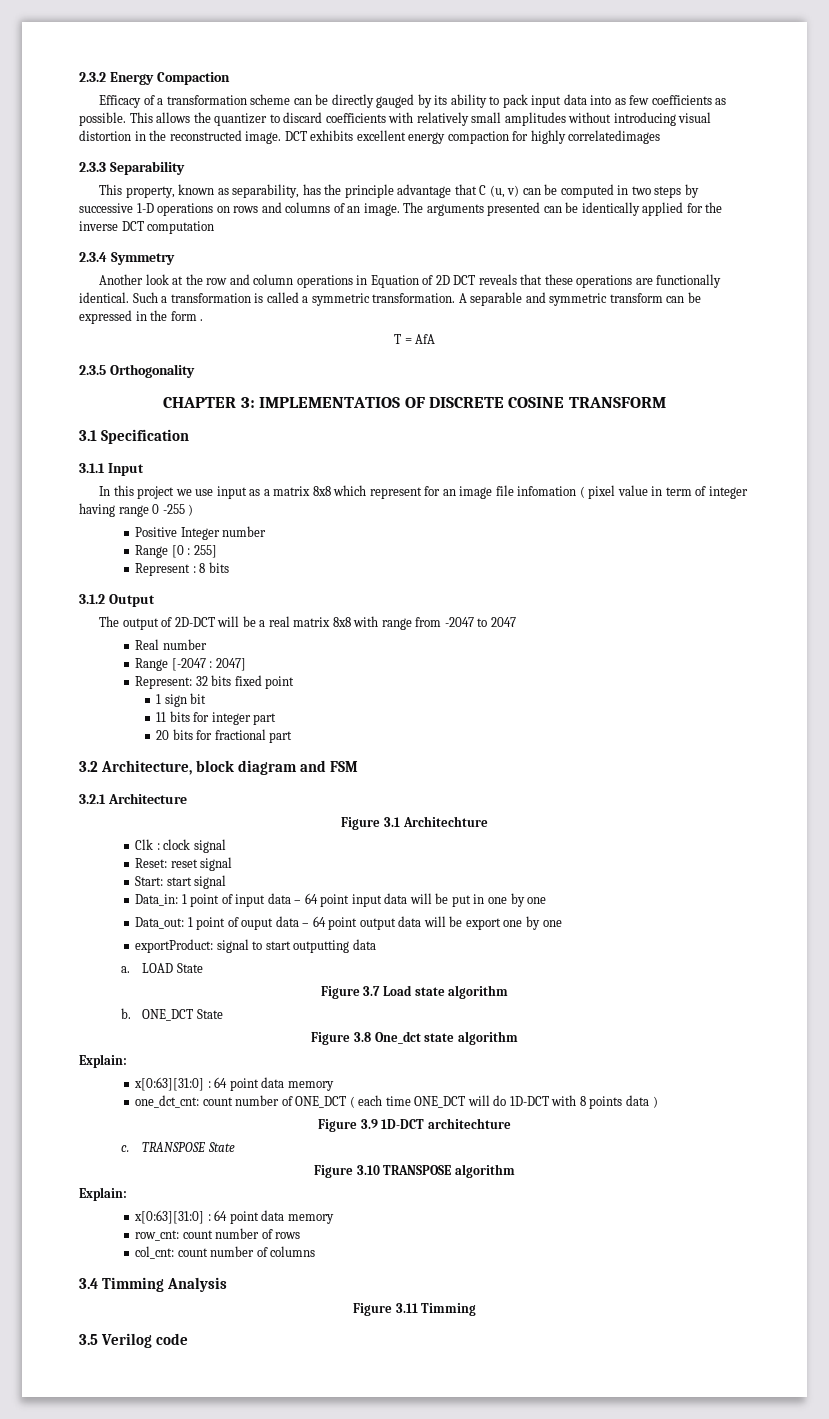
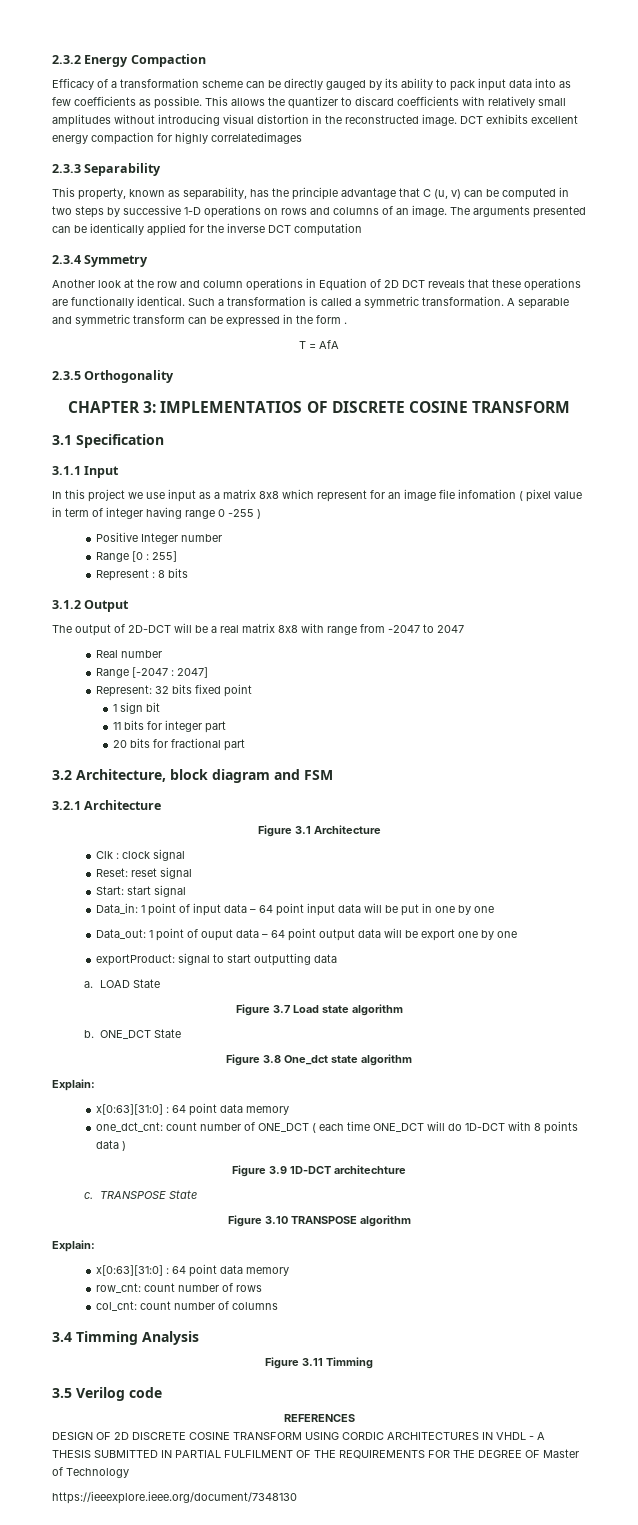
- Figure 3.1 Architechture
+ Figure 3.1 Architecture
+ REFERENCES
+ DESIGN OF 2D DISCRETE COSINE TRANSFORM USING CORDIC ARCHITECTURES IN VHDL - A THESIS SUBMITTED IN PARTIAL FULFILMENT OF THE REQUIREMENTS FOR THE DEGREE OF Master of Technology
+ https://ieeexplore.ieee.org/document/7348130

